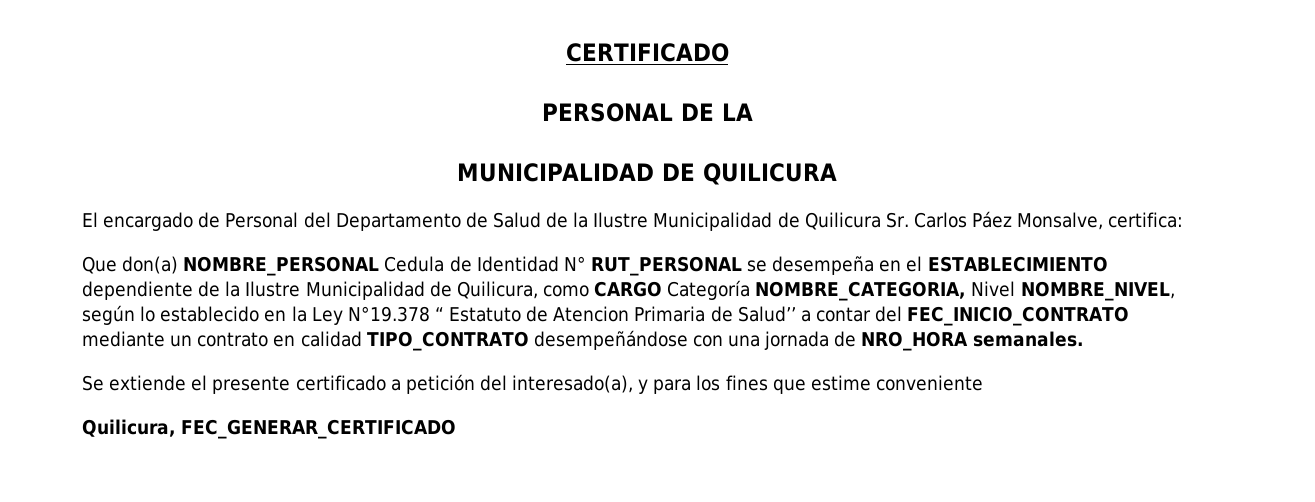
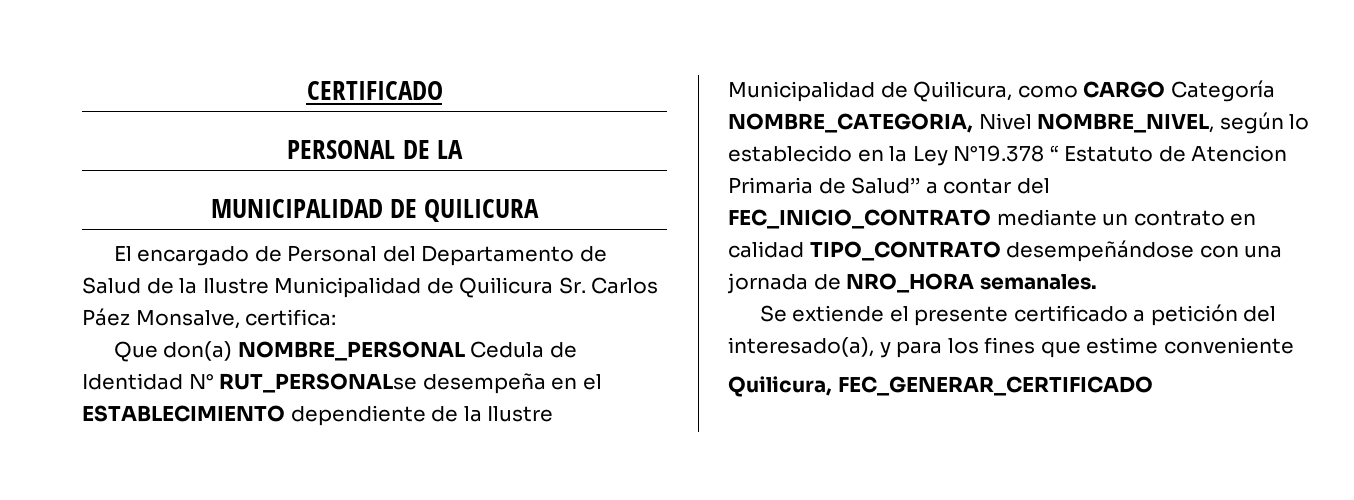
- Que don(a) NOMBRE_PERSONAL Cedula de Identidad N° RUT_PERSONAL se desempeña en el ESTABLECIMIENTO dependiente de la Ilustre Municipalidad de Quilicura, como CARGO Categoría NOMBRE_CATEGORIA, Nivel NOMBRE_NIVEL, según lo establecido en la Ley N°19.378 “ Estatuto de Atencion Primaria de Salud’’ a contar del FEC_INICIO_CONTRATO mediante un contrato en calidad TIPO_CONTRATO desempeñándose con una jornada de NRO_HORA semanales.
+ Que don(a) NOMBRE_PERSONAL Cedula de Identidad N° RUT_PERSONALse desempeña en el ESTABLECIMIENTO dependiente de la Ilustre Municipalidad de Quilicura, como CARGO Categoría NOMBRE_CATEGORIA, Nivel NOMBRE_NIVEL, según lo establecido en la Ley N°19.378 “ Estatuto de Atencion Primaria de Salud’’ a contar del FEC_INICIO_CONTRATO mediante un contrato en calidad TIPO_CONTRATO desempeñándose con una jornada de NRO_HORA semanales.

